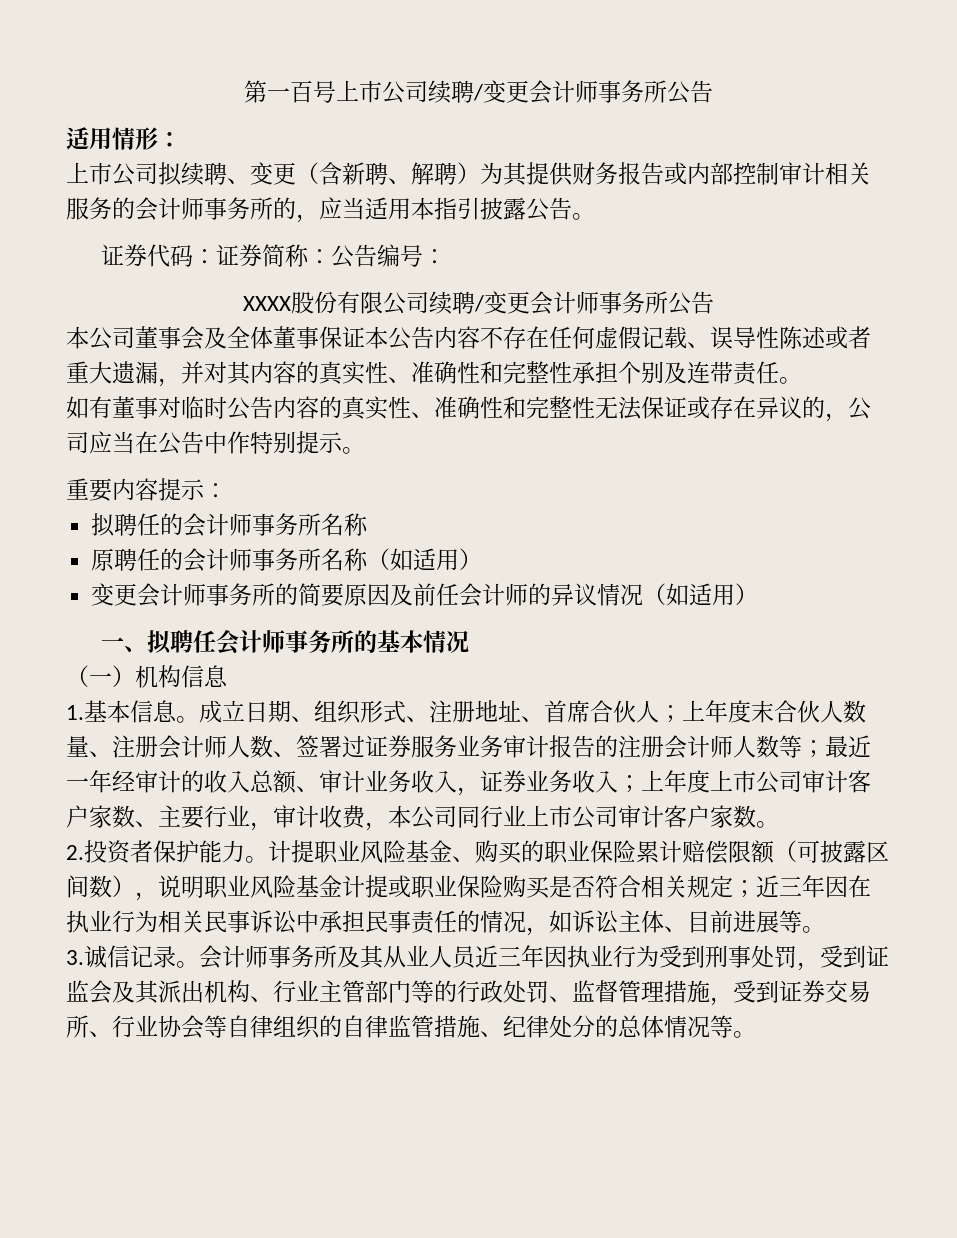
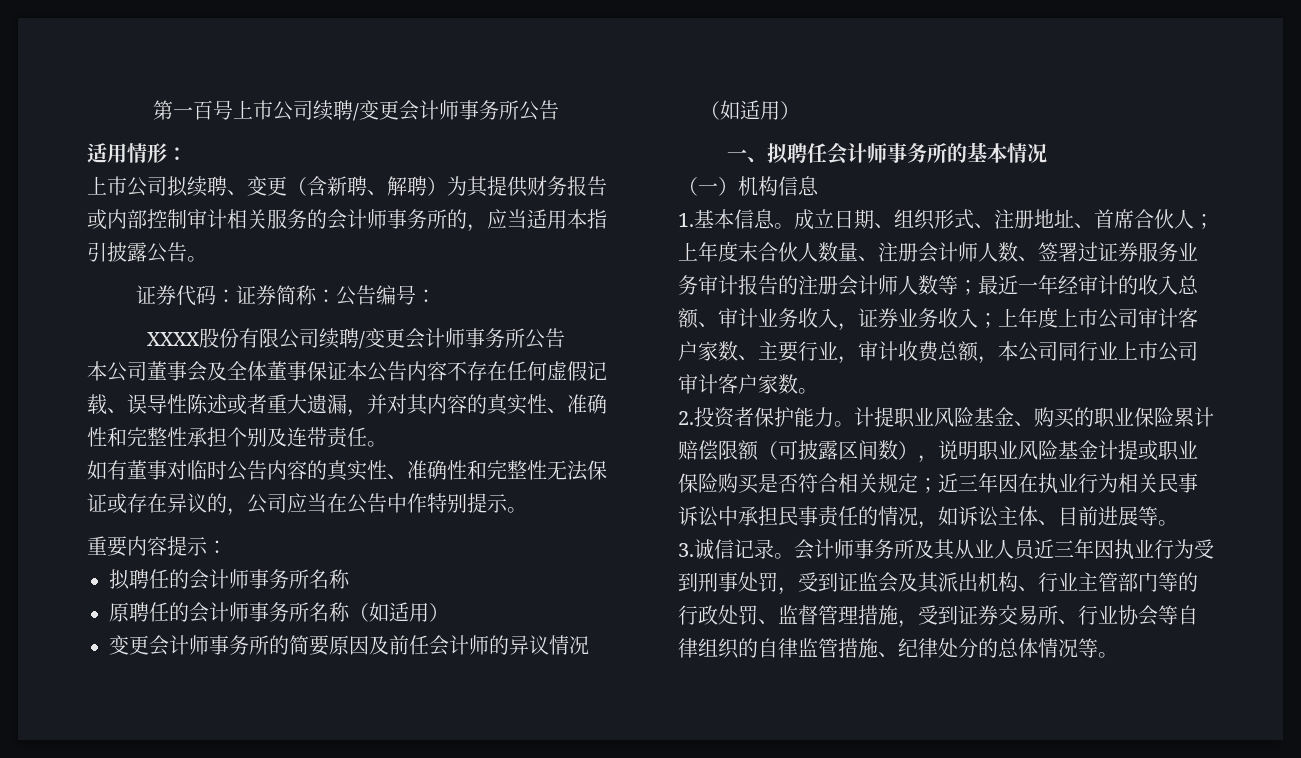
- 上年度上市公司审计客户家数、主要行业，审计收费，本公司同行业上市公司审计客户家数。
+ 上年度上市公司审计客户家数、主要行业，审计收费总额，本公司同行业上市公司审计客户家数。

